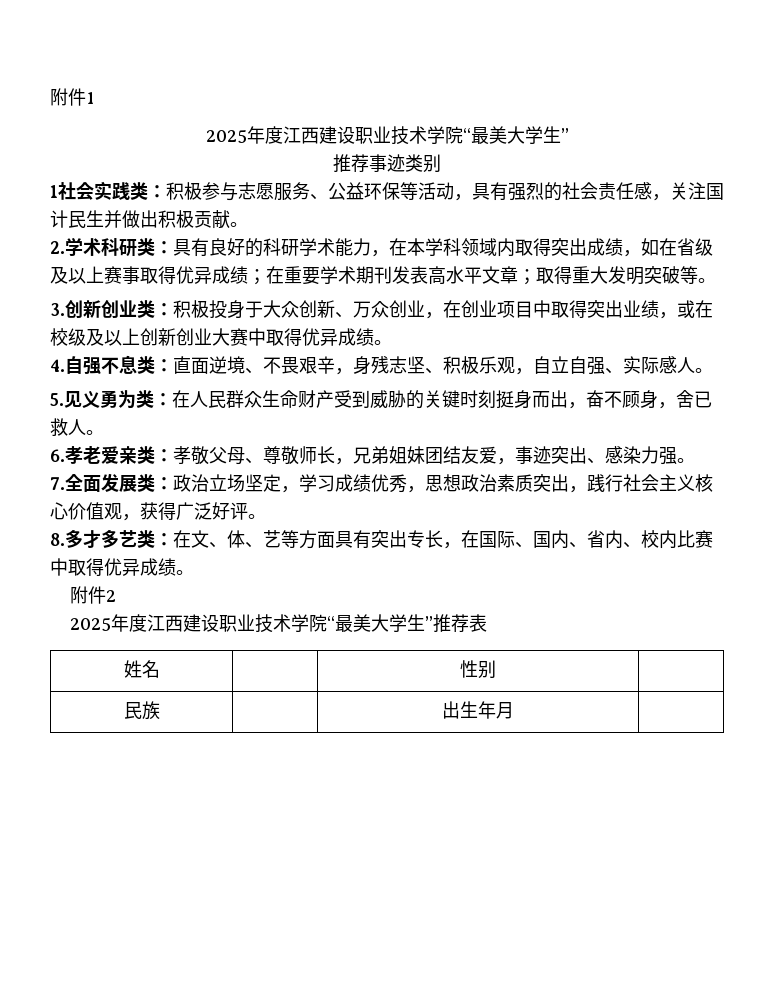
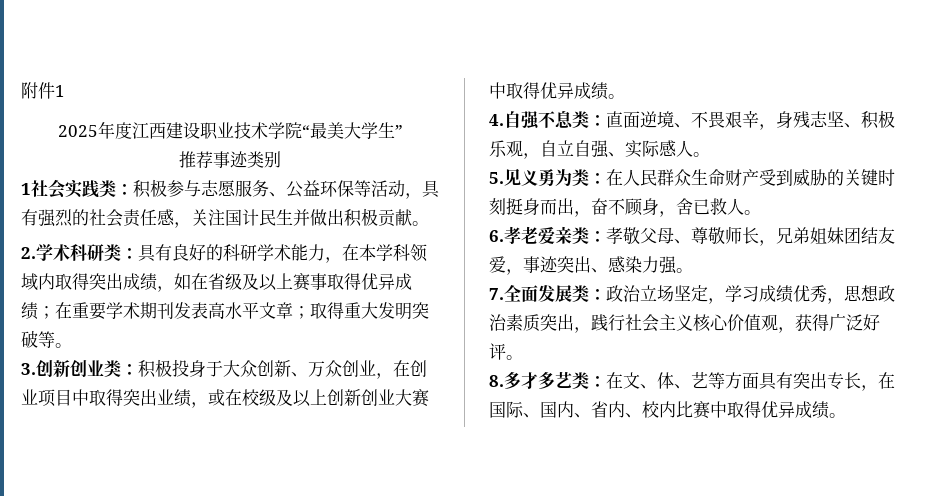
- 附件2
- 2025年度江西建设职业技术学院“最美大学生”推荐表
- 姓名 | | 性别 |
- 民族 | | 出生年月 |

